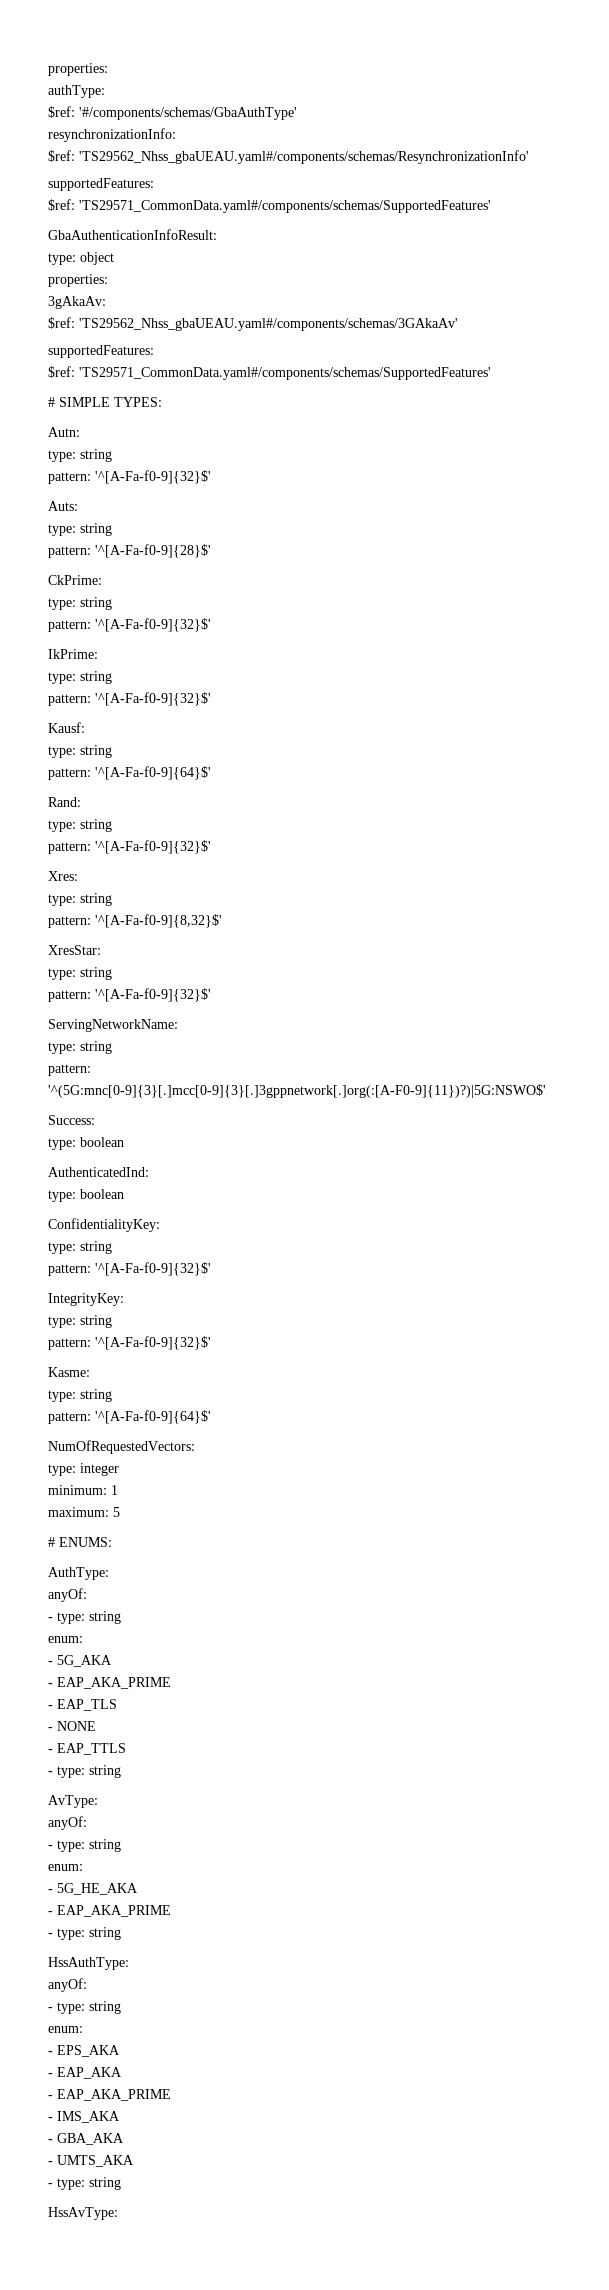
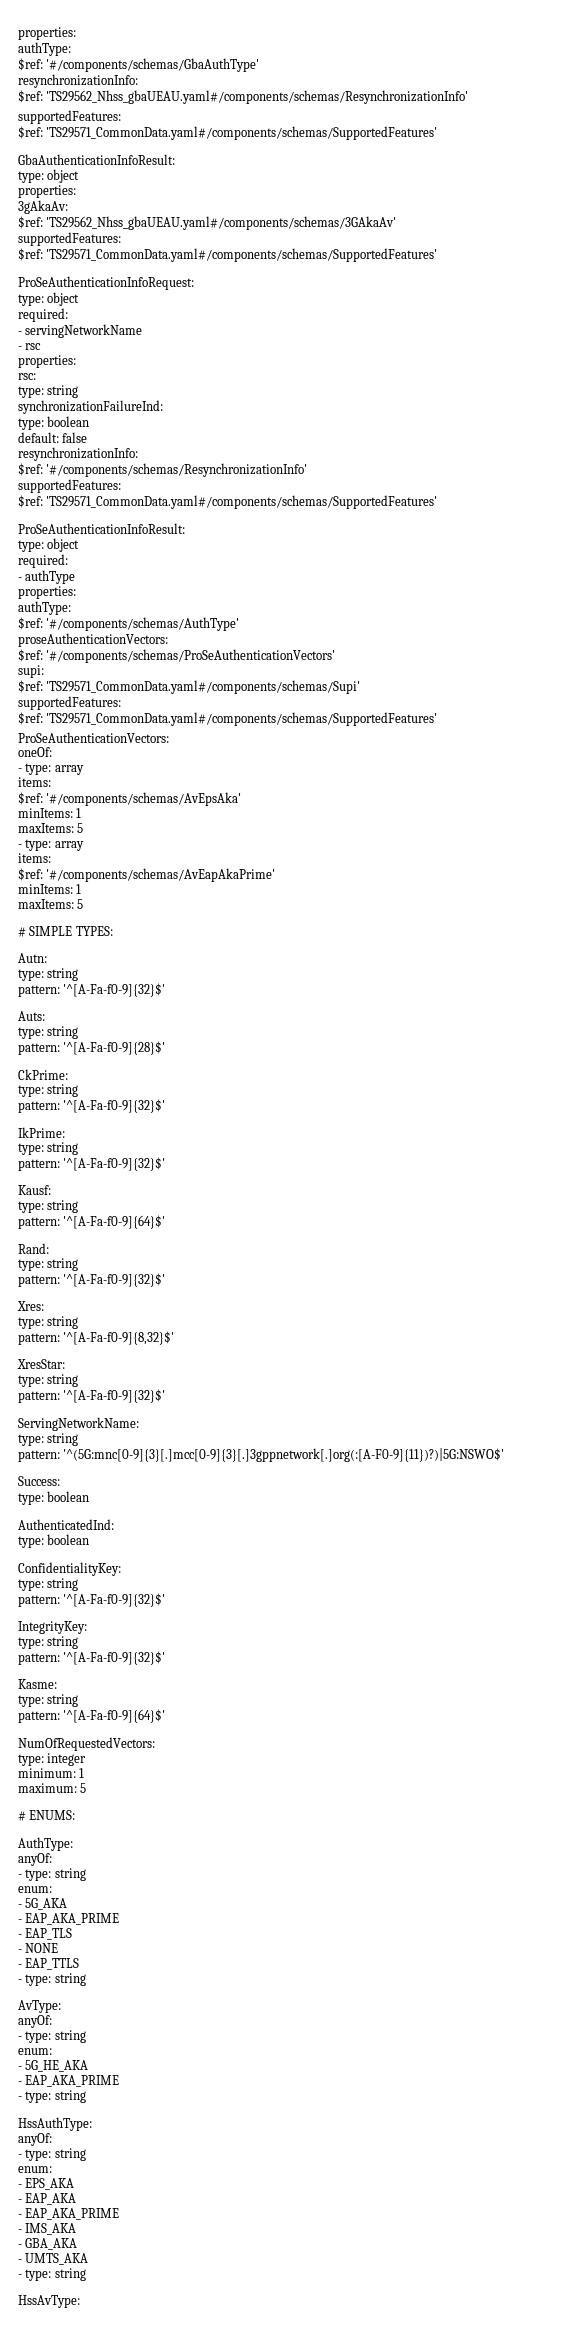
+ ProSeAuthenticationInfoRequest:
+ type: object
+ required:
+ - servingNetworkName
+ - rsc
+ properties:
+ rsc:
+ type: string
+ synchronizationFailureInd:
+ type: boolean
+ default: false
+ resynchronizationInfo:
+ $ref: '#/components/schemas/ResynchronizationInfo'
+ supportedFeatures:
+ $ref: 'TS29571_CommonData.yaml#/components/schemas/SupportedFeatures'
+ ProSeAuthenticationInfoResult:
+ type: object
+ required:
+ - authType
+ properties:
+ authType:
+ $ref: '#/components/schemas/AuthType'
+ proseAuthenticationVectors:
+ $ref: '#/components/schemas/ProSeAuthenticationVectors'
+ supi:
+ $ref: 'TS29571_CommonData.yaml#/components/schemas/Supi'
+ supportedFeatures:
+ $ref: 'TS29571_CommonData.yaml#/components/schemas/SupportedFeatures'
+ ProSeAuthenticationVectors:
+ oneOf:
+ - type: array
+ items:
+ $ref: '#/components/schemas/AvEpsAka'
+ minItems: 1
+ maxItems: 5
+ - type: array
+ items:
+ $ref: '#/components/schemas/AvEapAkaPrime'
+ minItems: 1
+ maxItems: 5

